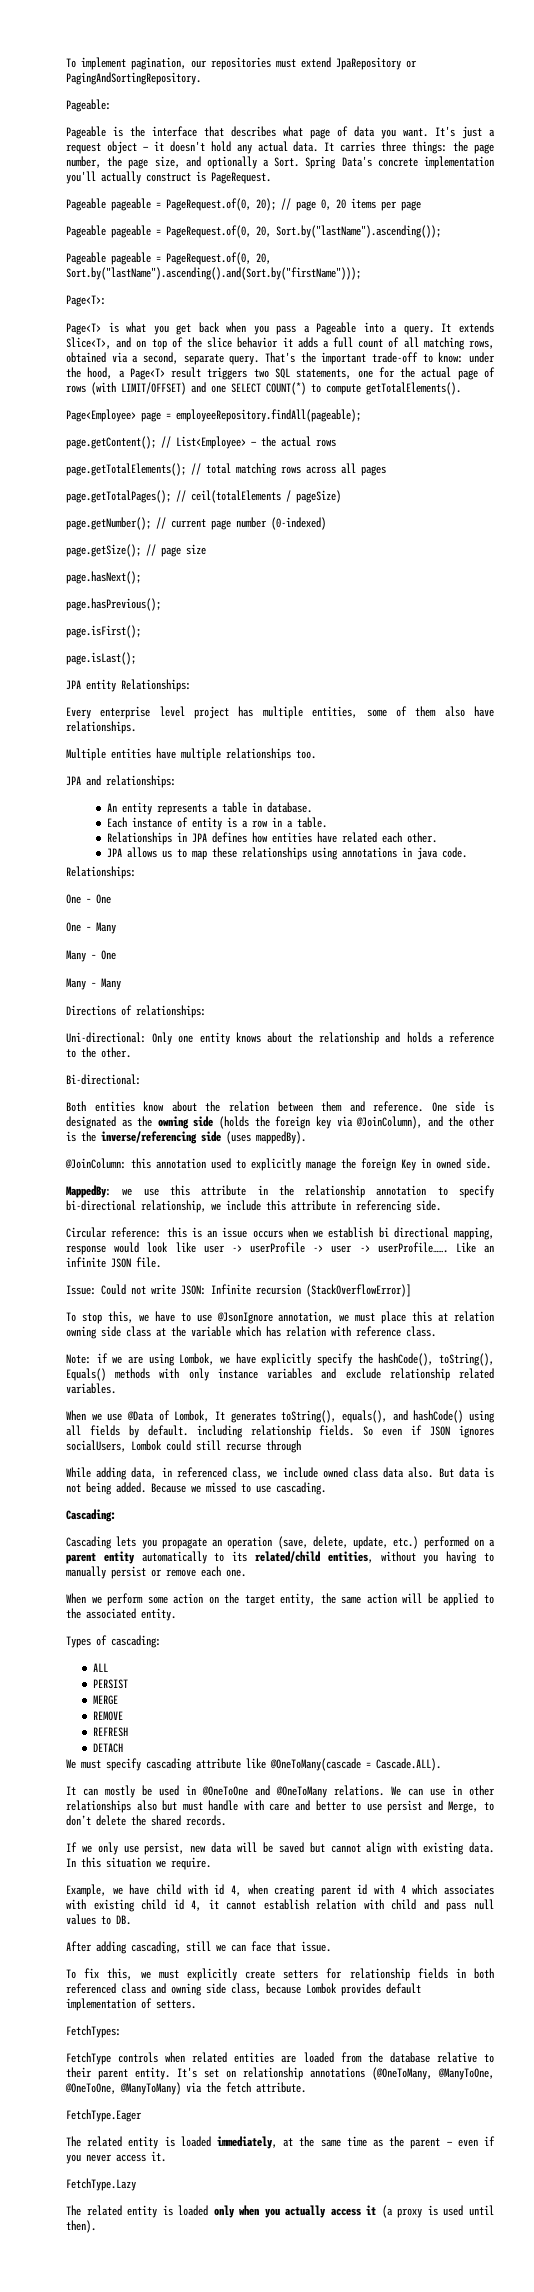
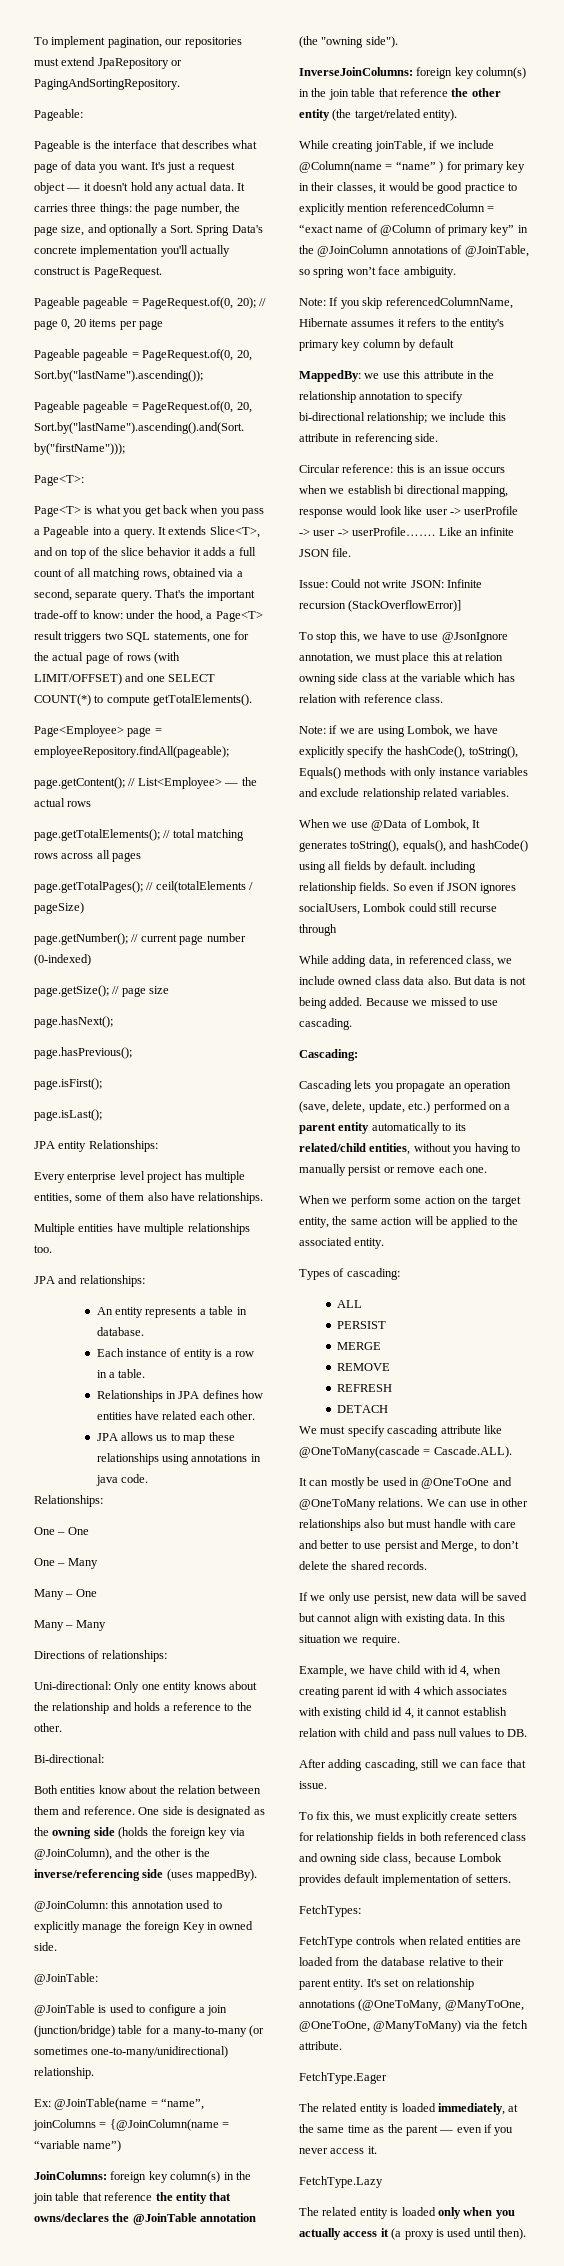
+ @JoinTable:
+ @JoinTable is used to configure a join (junction/bridge) table for a many-to-many (or sometimes one-to-many/unidirectional) relationship.
+ Ex: @JoinTable(name = “name”, joinColumns = {@JoinColumn(name = “variable name”)
+ JoinColumns: foreign key column(s) in the join table that reference the entity that owns/declares the @JoinTable annotation (the "owning side").
+ InverseJoinColumns: foreign key column(s) in the join table that reference the other entity (the target/related entity).
+ While creating joinTable, if we include @Column(name = “name” ) for primary key in their classes, it would be good practice to explicitly mention referencedColumn = “exact name of @Column of primary key” in the @JoinColumn annotations of @JoinTable, so spring won’t face ambiguity.
+ Note: If you skip referencedColumnName, Hibernate assumes it refers to the entity's primary key column by default
- MappedBy: we use this attribute in the relationship annotation to specify bi-directional relationship, we include this attribute in referencing side.
+ MappedBy: we use this attribute in the relationship annotation to specify bi-directional relationship; we include this attribute in referencing side.

